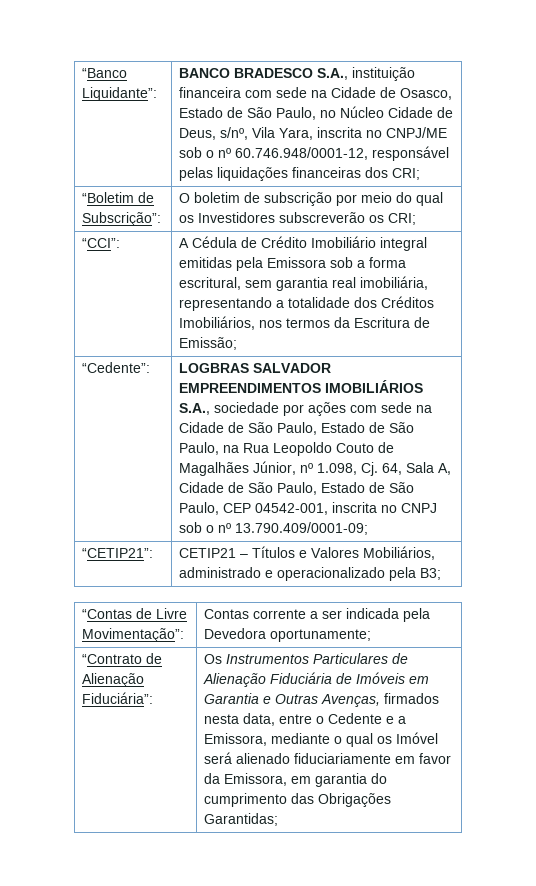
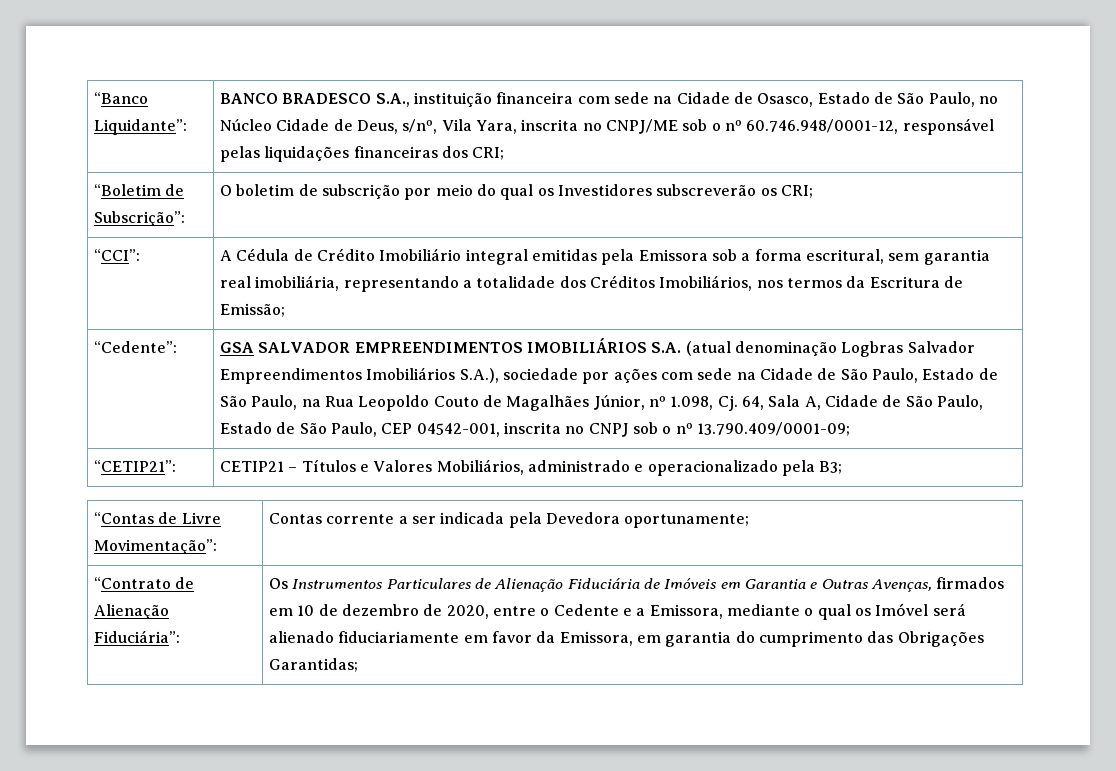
- LOGBRAS SALVADOR EMPREENDIMENTOS IMOBILIÁRIOS S.A., sociedade por ações com sede na Cidade de São Paulo, Estado de São Paulo, na Rua Leopoldo Couto de Magalhães Júnior, nº 1.098, Cj. 64, Sala A, Cidade de São Paulo, Estado de São Paulo, CEP 04542-001, inscrita no CNPJ sob o nº 13.790.409/0001-09;
+ GSA SALVADOR EMPREENDIMENTOS IMOBILIÁRIOS S.A. (atual denominação Logbras Salvador Empreendimentos Imobiliários S.A.), sociedade por ações com sede na Cidade de São Paulo, Estado de São Paulo, na Rua Leopoldo Couto de Magalhães Júnior, nº 1.098, Cj. 64, Sala A, Cidade de São Paulo, Estado de São Paulo, CEP 04542-001, inscrita no CNPJ sob o nº 13.790.409/0001-09;
- Os Instrumentos Particulares de Alienação Fiduciária de Imóveis em Garantia e Outras Avenças, firmados nesta data, entre o Cedente e a Emissora, mediante o qual os Imóvel será alienado fiduciariamente em favor da Emissora, em garantia do cumprimento das Obrigações Garantidas;
+ Os Instrumentos Particulares de Alienação Fiduciária de Imóveis em Garantia e Outras Avenças, firmados em 10 de dezembro de 2020, entre o Cedente e a Emissora, mediante o qual os Imóvel será alienado fiduciariamente em favor da Emissora, em garantia do cumprimento das Obrigações Garantidas;

